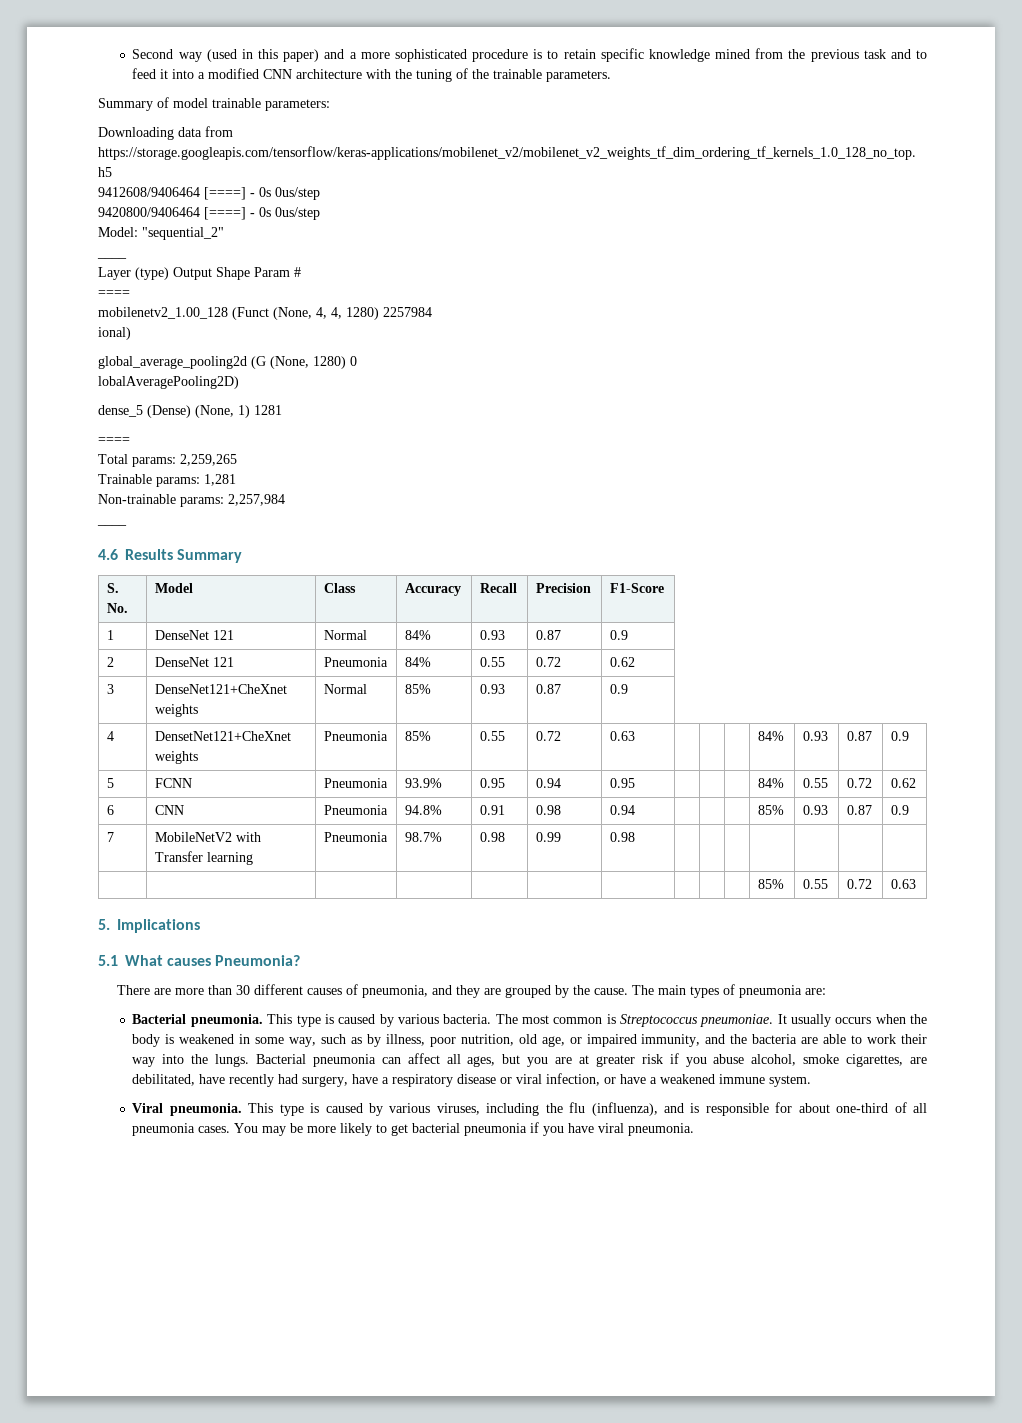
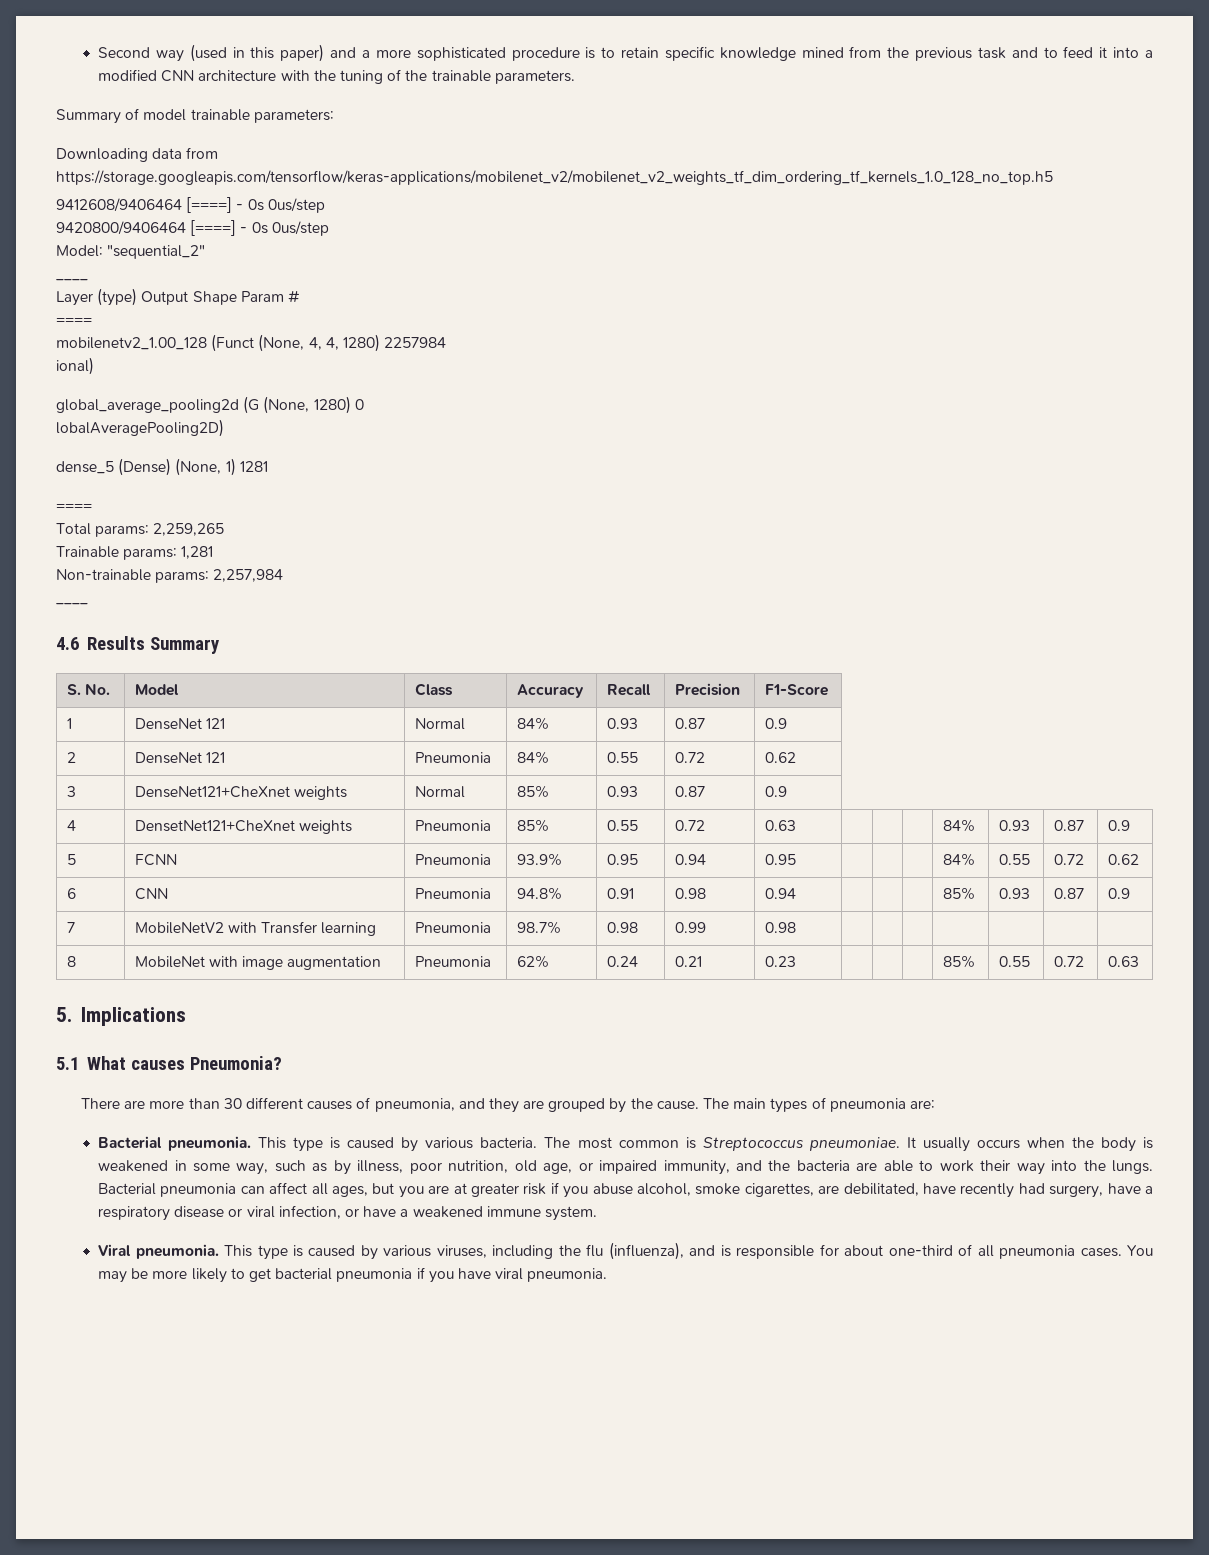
- | | | | | | | | | | 85% | 0.55 | 0.72 | 0.63
+ 8 | MobileNet with image augmentation | Pneumonia | 62% | 0.24 | 0.21 | 0.23 | | | | 85% | 0.55 | 0.72 | 0.63

